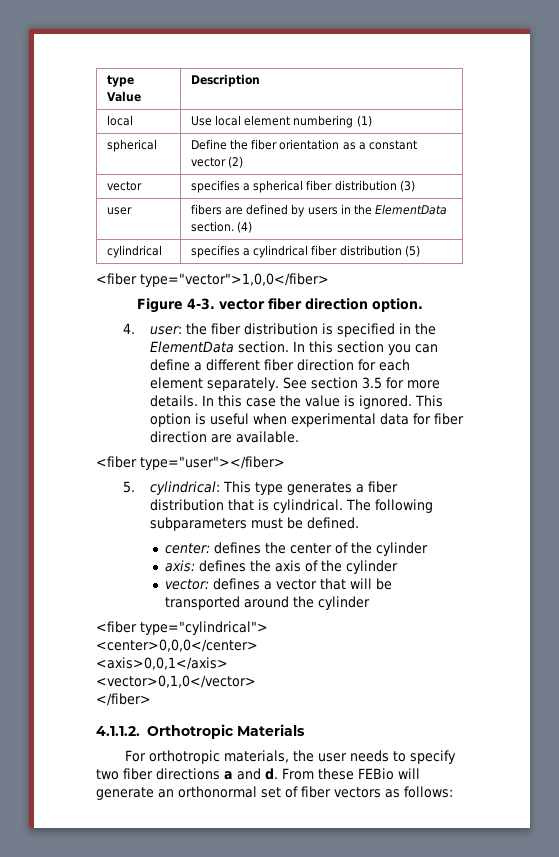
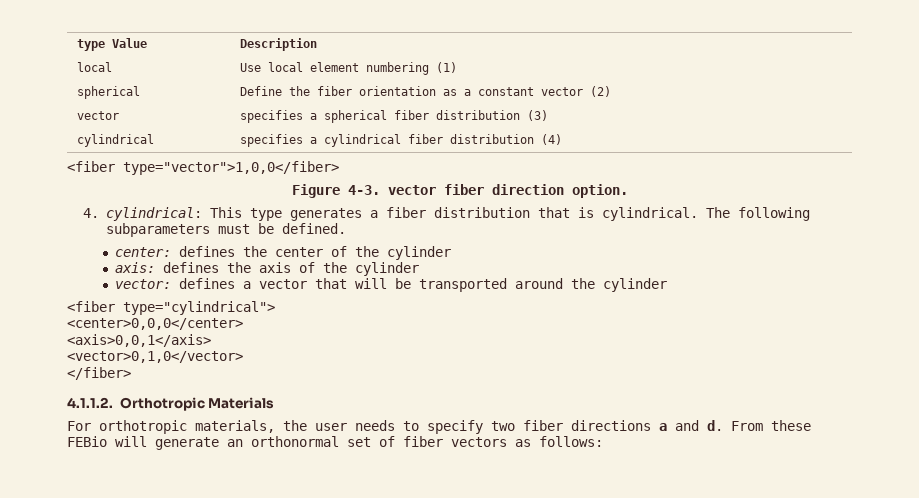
- user | fibers are defined by users in the ElementData section. (4)
- cylindrical | specifies a cylindrical fiber distribution (5)
+ cylindrical | specifies a cylindrical fiber distribution (4)
- 4. user: the fiber distribution is specified in the ElementData section. In this section you can define a different fiber direction for each element separately. See section 3.5 for more details. In this case the value is ignored. This option is useful when experimental data for fiber direction are available.
- <fiber type="user"></fiber>
- 5. cylindrical: This type generates a fiber distribution that is cylindrical.
+ 4. cylindrical: This type generates a fiber distribution that is cylindrical.

